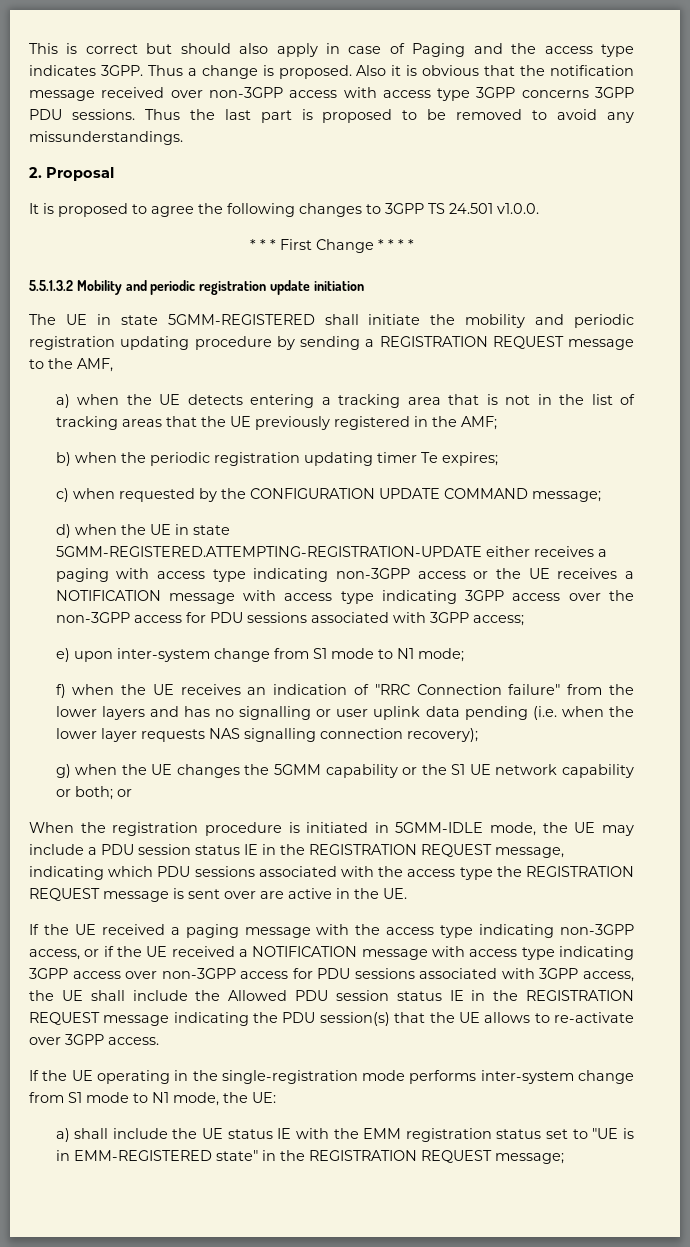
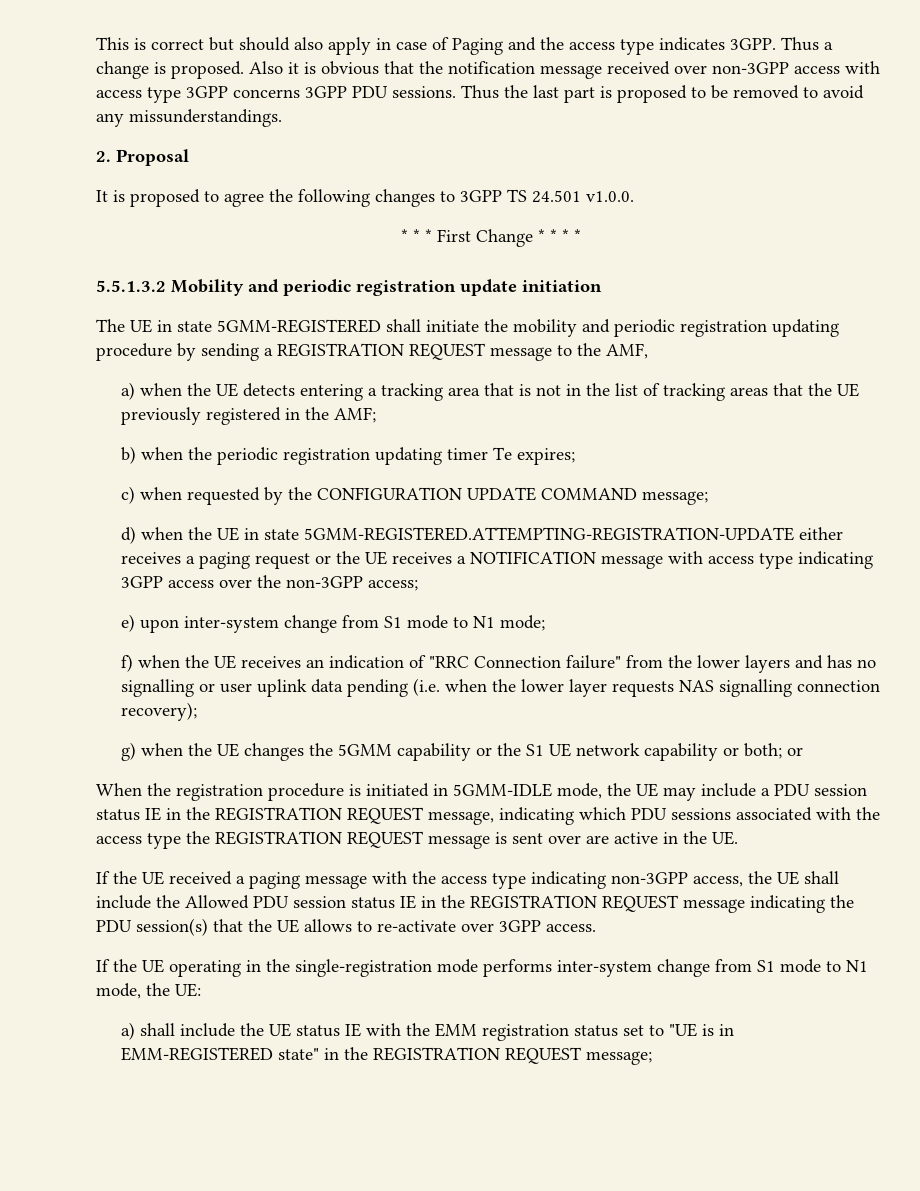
- d) when the UE in state 5GMM-REGISTERED.ATTEMPTING-REGISTRATION-UPDATE either receives a paging with access type indicating non-3GPP access or the UE receives a NOTIFICATION message with access type indicating 3GPP access over the non-3GPP access for PDU sessions associated with 3GPP access;
+ d) when the UE in state 5GMM-REGISTERED.ATTEMPTING-REGISTRATION-UPDATE either receives a paging request or the UE receives a NOTIFICATION message with access type indicating 3GPP access over the non-3GPP access;
- If the UE received a paging message with the access type indicating non-3GPP access, or if the UE received a NOTIFICATION message with access type indicating 3GPP access over non-3GPP access for PDU sessions associated with 3GPP access, the UE shall include the Allowed PDU session status IE in the REGISTRATION REQUEST message indicating the PDU session(s) that the UE allows to re-activate over 3GPP access.
+ If the UE received a paging message with the access type indicating non-3GPP access, the UE shall include the Allowed PDU session status IE in the REGISTRATION REQUEST message indicating the PDU session(s) that the UE allows to re-activate over 3GPP access.

